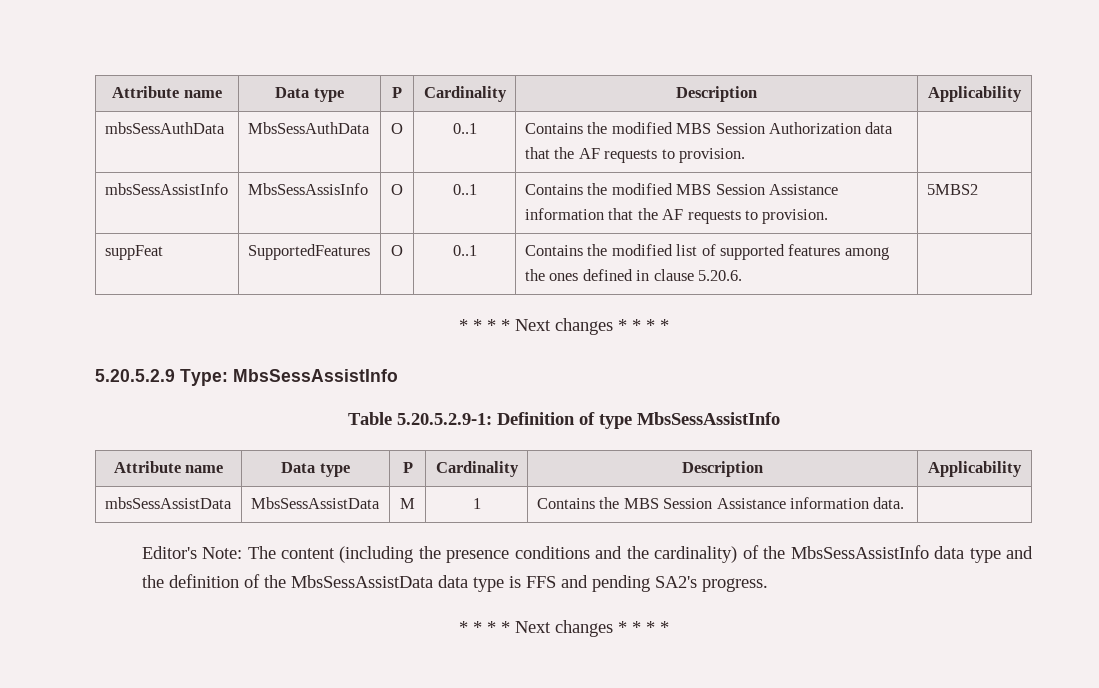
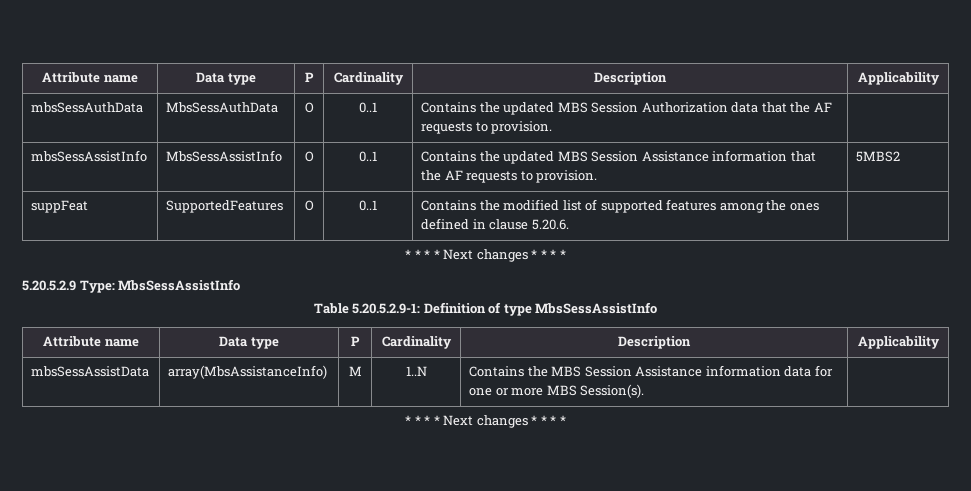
- mbsSessAuthData | MbsSessAuthData | O | 0..1 | Contains the modified MBS Session Authorization data that the AF requests to provision. |
+ mbsSessAuthData | MbsSessAuthData | O | 0..1 | Contains the updated MBS Session Authorization data that the AF requests to provision. |
- mbsSessAssistInfo | MbsSessAssisInfo | O | 0..1 | Contains the modified MBS Session Assistance information that the AF requests to provision. | 5MBS2
+ mbsSessAssistInfo | MbsSessAssistInfo | O | 0..1 | Contains the updated MBS Session Assistance information that the AF requests to provision. | 5MBS2
- mbsSessAssistData | MbsSessAssistData | M | 1 | Contains the MBS Session Assistance information data. |
- Editor's Note: The content (including the presence conditions and the cardinality) of the MbsSessAssistInfo data type and the definition of the MbsSessAssistData data type is FFS and pending SA2's progress.
+ mbsSessAssistData | array(MbsAssistanceInfo) | M | 1..N | Contains the MBS Session Assistance information data for one or more MBS Session(s). |

